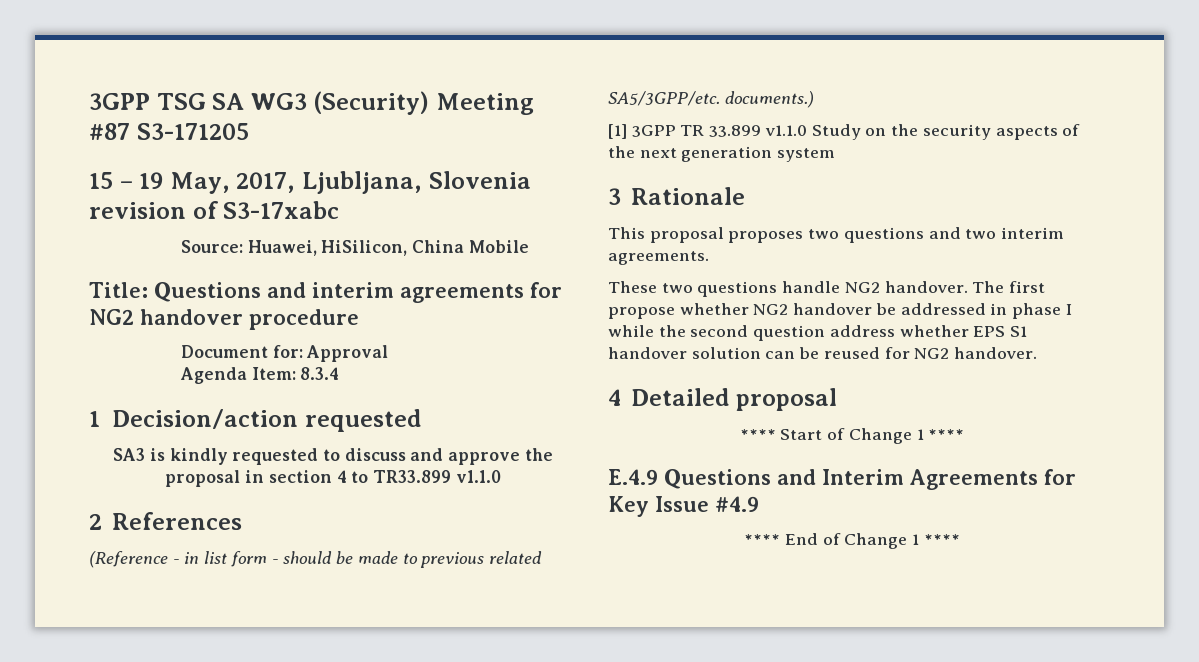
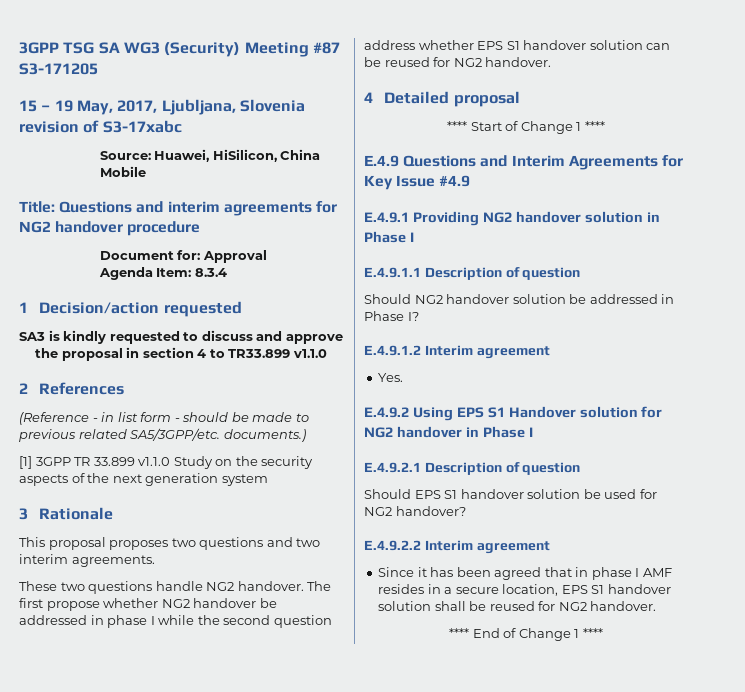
+ E.4.9.1 Providing NG2 handover solution in Phase I
+ E.4.9.1.1 Description of question
+ Should NG2 handover solution be addressed in Phase I?
+ E.4.9.1.2 Interim agreement
+ Yes.
+ E.4.9.2 Using EPS S1 Handover solution for NG2 handover in Phase I
+ E.4.9.2.1 Description of question
+ Should EPS S1 handover solution be used for NG2 handover?
+ E.4.9.2.2 Interim agreement
+ Since it has been agreed that in phase I AMF resides in a secure location, EPS S1 handover solution shall be reused for NG2 handover.

